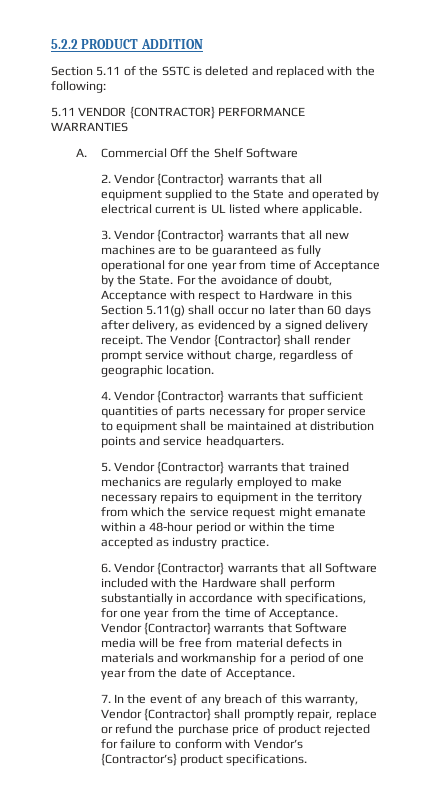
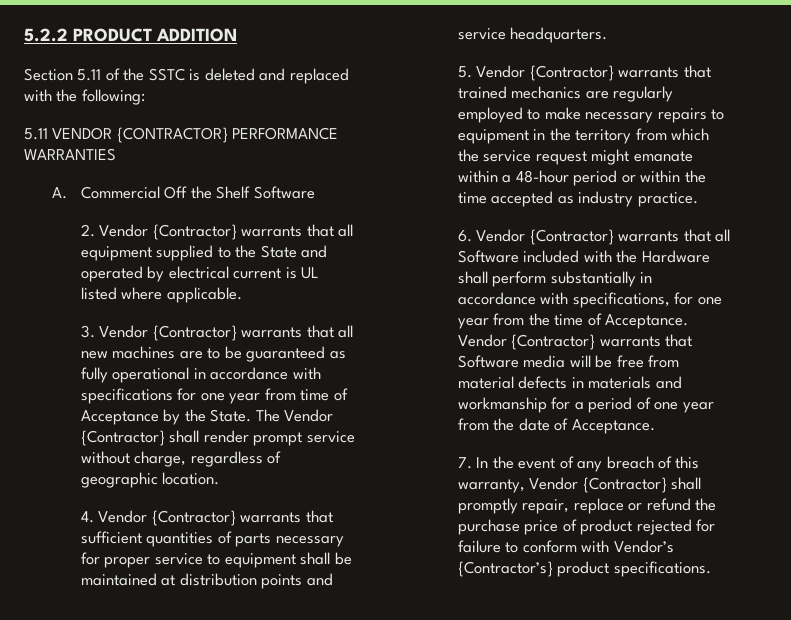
- 3. Vendor {Contractor} warrants that all new machines are to be guaranteed as fully operational for one year from time of Acceptance by the State.
+ 3. Vendor {Contractor} warrants that all new machines are to be guaranteed as fully operational in accordance with specifications for one year from time of Acceptance by the State.
- For the avoidance of doubt, Acceptance with respect to Hardware in this Section 5.11(g) shall occur no later than 60 days after delivery, as evidenced by a signed delivery receipt.

